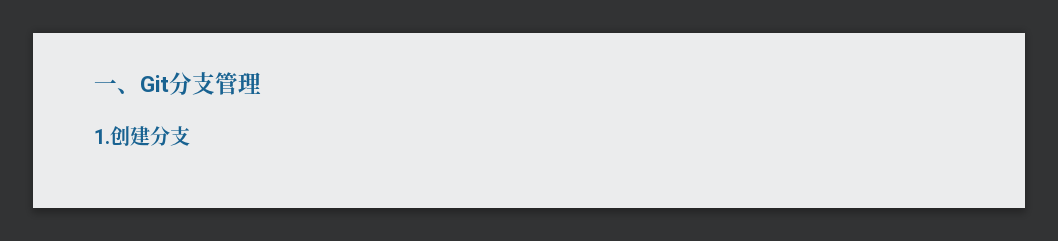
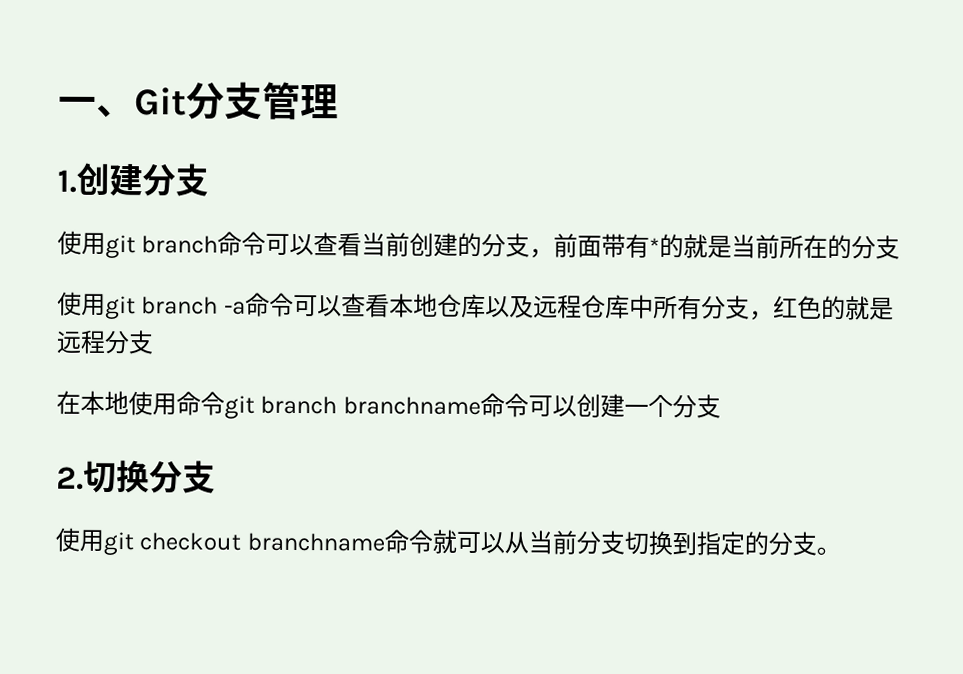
+ 使用git branch命令可以查看当前创建的分支，前面带有*的就是当前所在的分支
+ 使用git branch -a命令可以查看本地仓库以及远程仓库中所有分支，红色的就是远程分支
+ 在本地使用命令git branch branchname命令可以创建一个分支
+ 2.切换分支
+ 使用git checkout branchname命令就可以从当前分支切换到指定的分支。

